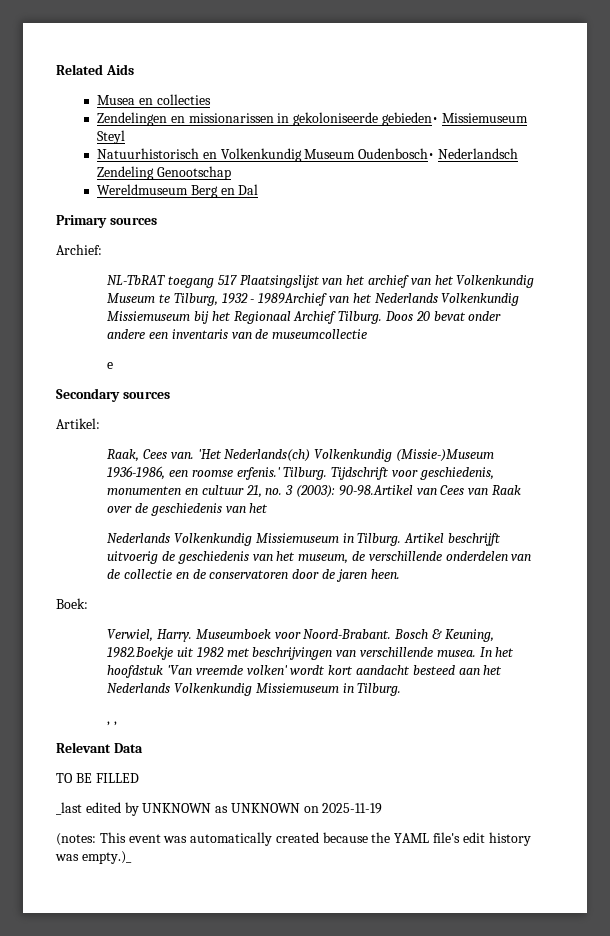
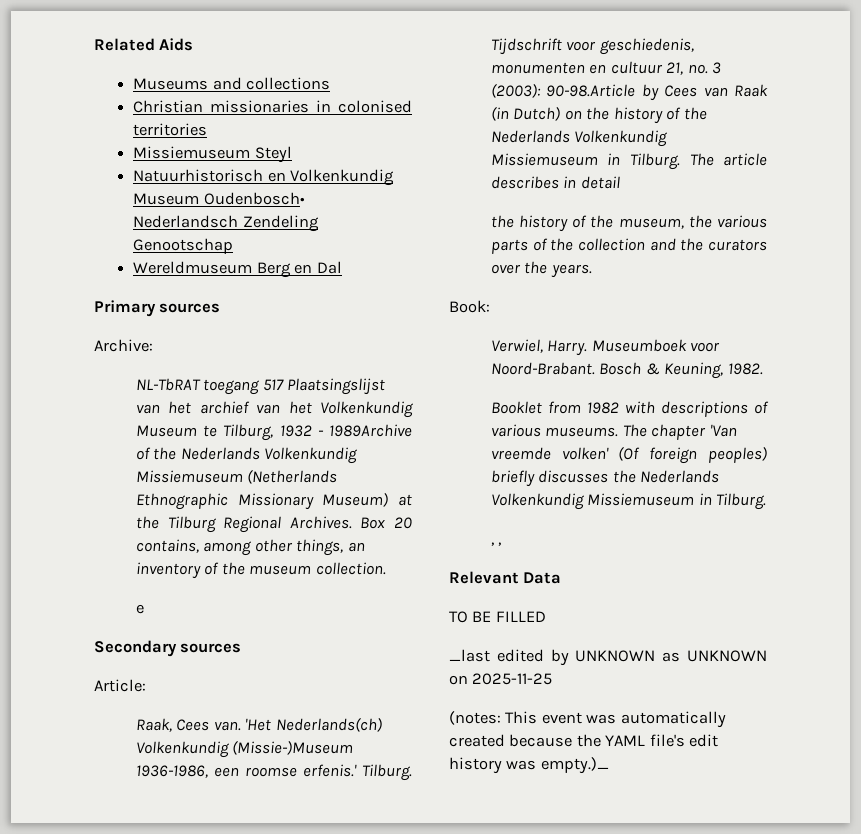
- Musea en collecties
- Zendelingen en missionarissen in gekoloniseerde gebieden• Missiemuseum Steyl
+ Museums and collections
+ Christian missionaries in colonised territories
+ Missiemuseum Steyl
- Archief:
+ Archive:
- NL-TbRAT toegang 517 Plaatsingslijst van het archief van het Volkenkundig Museum te Tilburg, 1932 - 1989Archief van het Nederlands Volkenkundig Missiemuseum bij het Regionaal Archief Tilburg. Doos 20 bevat onder andere een inventaris van de museumcollectie
+ NL-TbRAT toegang 517 Plaatsingslijst van het archief van het Volkenkundig Museum te Tilburg, 1932 - 1989Archive of the Nederlands Volkenkundig Missiemuseum (Netherlands Ethnographic Missionary Museum) at the Tilburg Regional Archives. Box 20 contains, among other things, an inventory of the museum collection.
- Artikel:
+ Article:
- Tijdschrift voor geschiedenis, monumenten en cultuur 21, no. 3 (2003): 90-98.Artikel van Cees van Raak over de geschiedenis van het
- Nederlands Volkenkundig Missiemuseum in Tilburg. Artikel beschrijft uitvoerig de geschiedenis van het museum, de verschillende onderdelen van de collectie en de conservatoren door de jaren heen.
- Boek:
+ Tijdschrift voor geschiedenis, monumenten en cultuur 21, no. 3 (2003): 90-98.Article by Cees van Raak (in Dutch) on the history of the Nederlands Volkenkundig Missiemuseum in Tilburg. The article describes in detail
+ the history of the museum, the various parts of the collection and the curators over the years.
+ Book:
- Bosch & Keuning, 1982.Boekje uit 1982 met beschrijvingen van verschillende musea. In het hoofdstuk 'Van vreemde volken' wordt kort aandacht besteed aan het Nederlands Volkenkundig Missiemuseum in Tilburg.
+ Bosch & Keuning, 1982.
+ Booklet from 1982 with descriptions of various museums. The chapter 'Van vreemde volken' (Of foreign peoples) briefly discusses the Nederlands Volkenkundig Missiemuseum in Tilburg.
- _last edited by UNKNOWN as UNKNOWN on 2025-11-19
+ _last edited by UNKNOWN as UNKNOWN on 2025-11-25

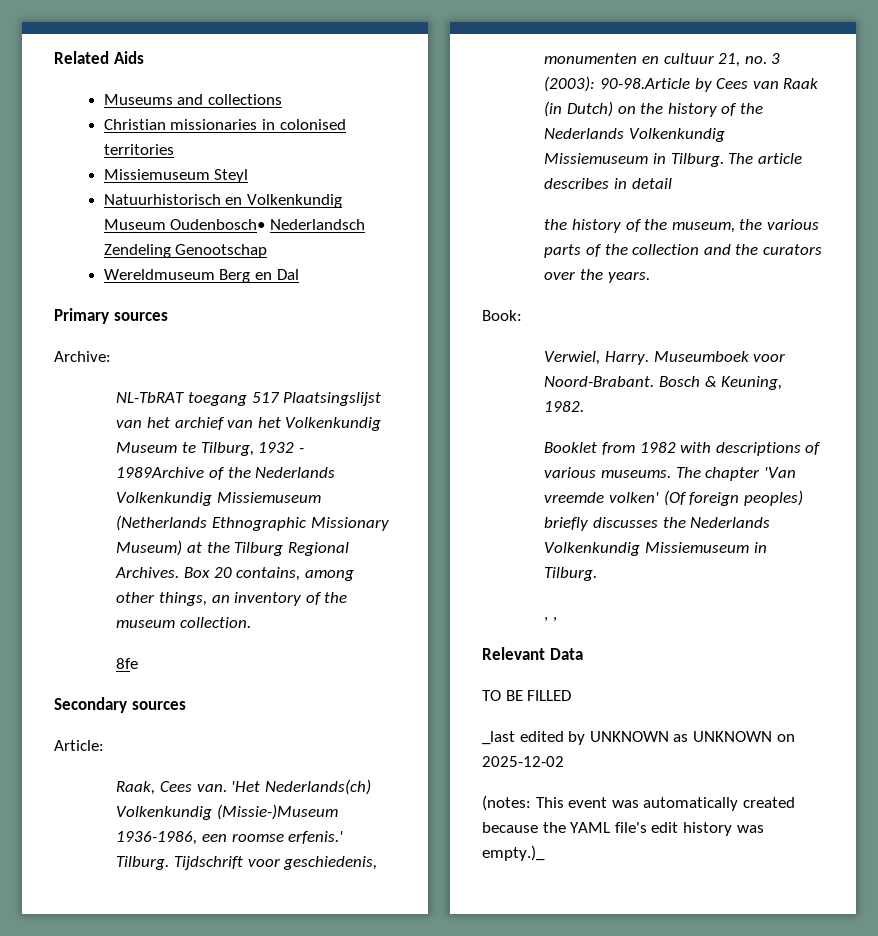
- e
+ 8fe
- _last edited by UNKNOWN as UNKNOWN on 2025-11-25
+ _last edited by UNKNOWN as UNKNOWN on 2025-12-02

